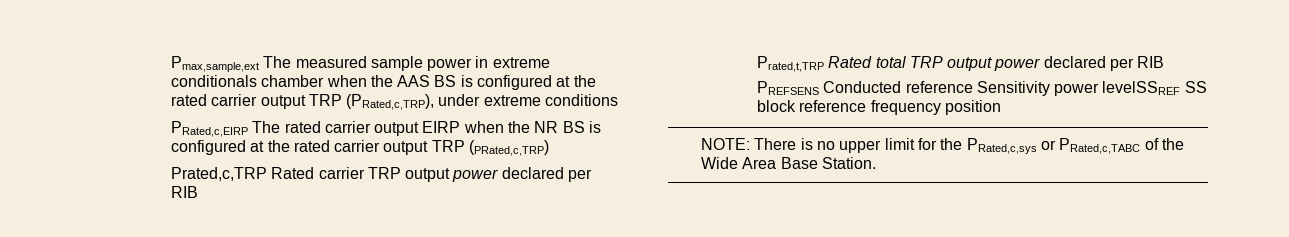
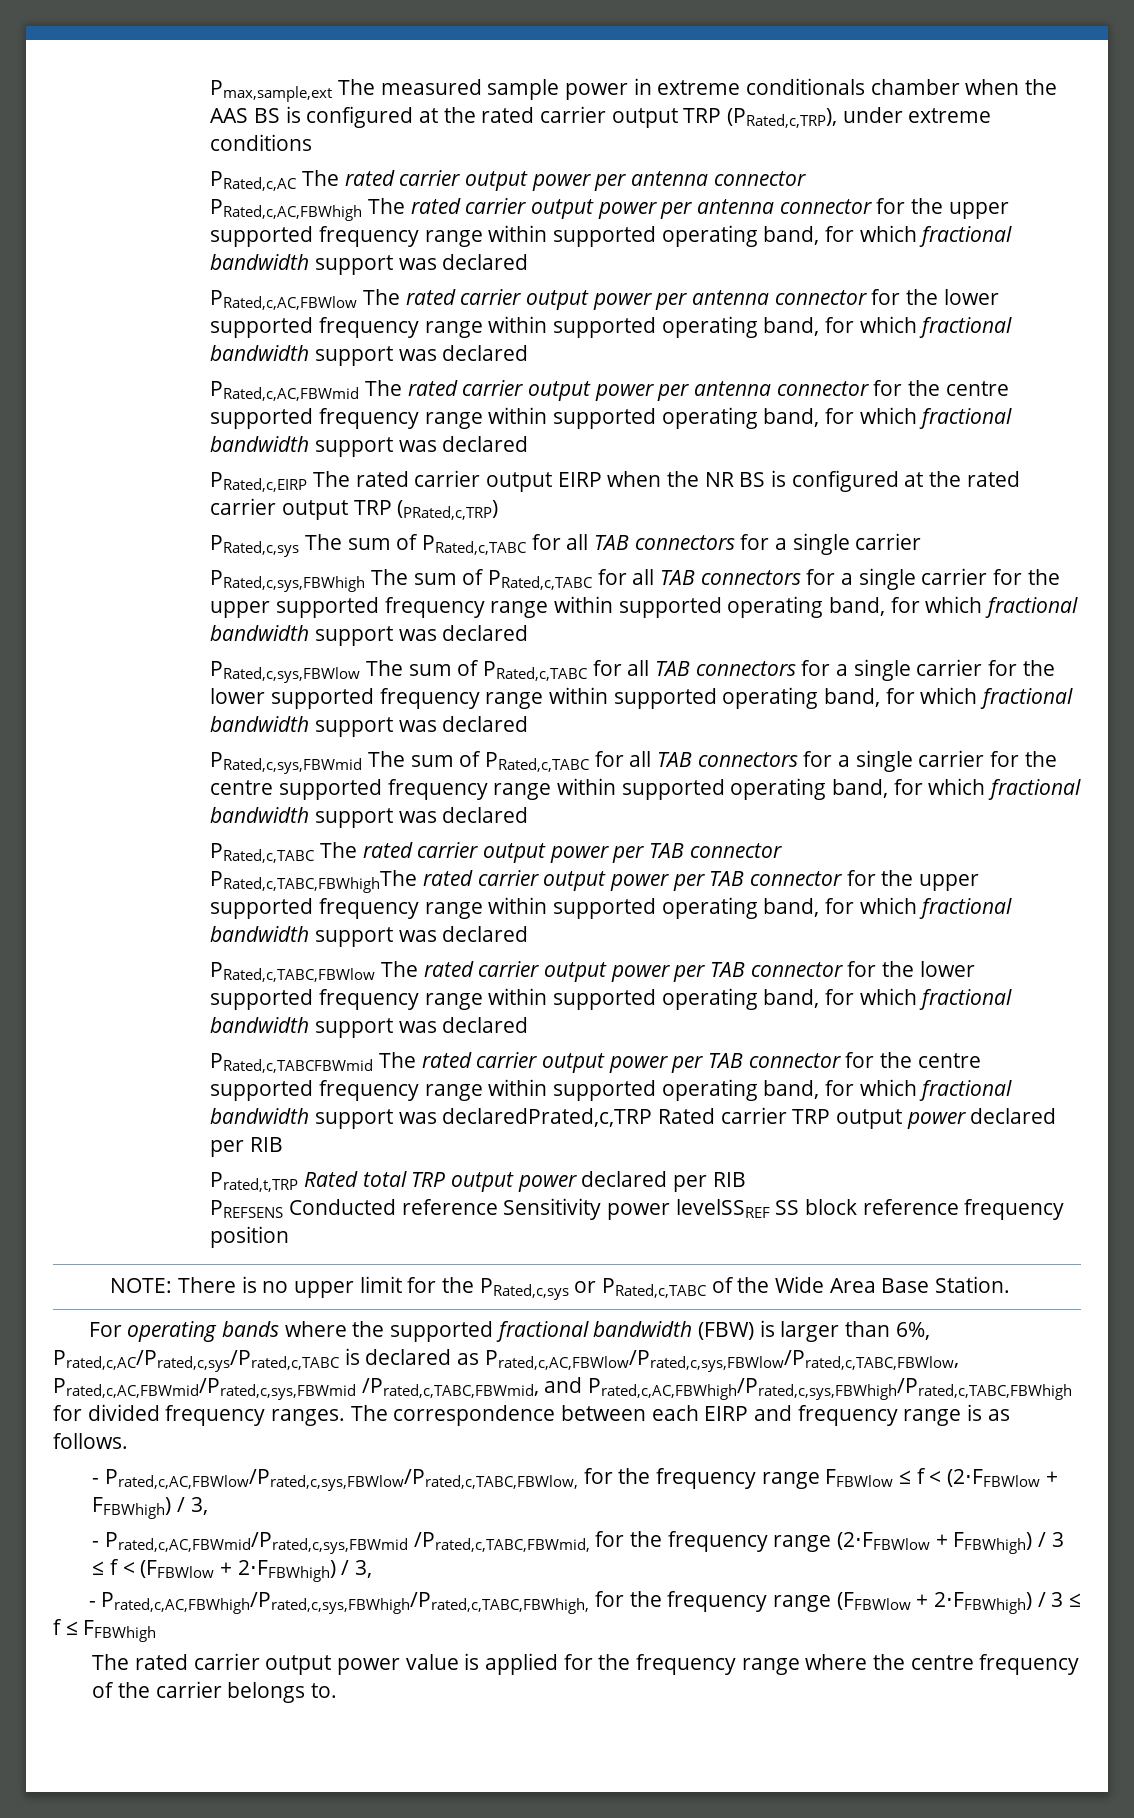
+ PRated,c,AC The rated carrier output power per antenna connector
+ PRated,c,AC,FBWhigh The rated carrier output power per antenna connector for the upper supported frequency range within supported operating band, for which fractional bandwidth support was declared
+ PRated,c,AC,FBWlow The rated carrier output power per antenna connector for the lower supported frequency range within supported operating band, for which fractional bandwidth support was declared
+ PRated,c,AC,FBWmid The rated carrier output power per antenna connector for the centre supported frequency range within supported operating band, for which fractional bandwidth support was declared
- Prated,c,TRP Rated carrier TRP output power declared per RIB
+ PRated,c,sys The sum of PRated,c,TABC for all TAB connectors for a single carrier
+ PRated,c,sys,FBWhigh The sum of PRated,c,TABC for all TAB connectors for a single carrier for the upper supported frequency range within supported operating band, for which fractional bandwidth support was declared
+ PRated,c,sys,FBWlow The sum of PRated,c,TABC for all TAB connectors for a single carrier for the lower supported frequency range within supported operating band, for which fractional bandwidth support was declared
+ PRated,c,sys,FBWmid The sum of PRated,c,TABC for all TAB connectors for a single carrier for the centre supported frequency range within supported operating band, for which fractional bandwidth support was declared
+ PRated,c,TABC The rated carrier output power per TAB connector
+ PRated,c,TABC,FBWhighThe rated carrier output power per TAB connector for the upper supported frequency range within supported operating band, for which fractional bandwidth support was declared
+ PRated,c,TABC,FBWlow The rated carrier output power per TAB connector for the lower supported frequency range within supported operating band, for which fractional bandwidth support was declared
+ PRated,c,TABCFBWmid The rated carrier output power per TAB connector for the centre supported frequency range within supported operating band, for which fractional bandwidth support was declaredPrated,c,TRP Rated carrier TRP output power declared per RIB
+ For operating bands where the supported fractional bandwidth (FBW) is larger than 6%, Prated,c,AC/Prated,c,sys/Prated,c,TABC is declared as Prated,c,AC,FBWlow/Prated,c,sys,FBWlow/Prated,c,TABC,FBWlow, Prated,c,AC,FBWmid/Prated,c,sys,FBWmid /Prated,c,TABC,FBWmid, and Prated,c,AC,FBWhigh/Prated,c,sys,FBWhigh/Prated,c,TABC,FBWhigh for divided frequency ranges. The correspondence between each EIRP and frequency range is as follows.
+ - Prated,c,AC,FBWlow/Prated,c,sys,FBWlow/Prated,c,TABC,FBWlow, for the frequency range FFBWlow ≤ f < (2⋅FFBWlow + FFBWhigh) / 3,
+ - Prated,c,AC,FBWmid/Prated,c,sys,FBWmid /Prated,c,TABC,FBWmid, for the frequency range (2⋅FFBWlow + FFBWhigh) / 3 ≤ f < (FFBWlow + 2⋅FFBWhigh) / 3,
+ - Prated,c,AC,FBWhigh/Prated,c,sys,FBWhigh/Prated,c,TABC,FBWhigh, for the frequency range (FFBWlow + 2⋅FFBWhigh) / 3 ≤ f ≤ FFBWhigh
+ The rated carrier output power value is applied for the frequency range where the centre frequency of the carrier belongs to.

